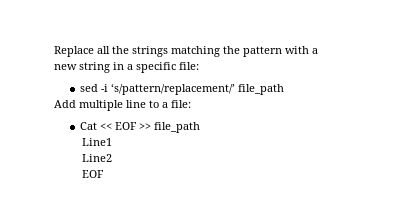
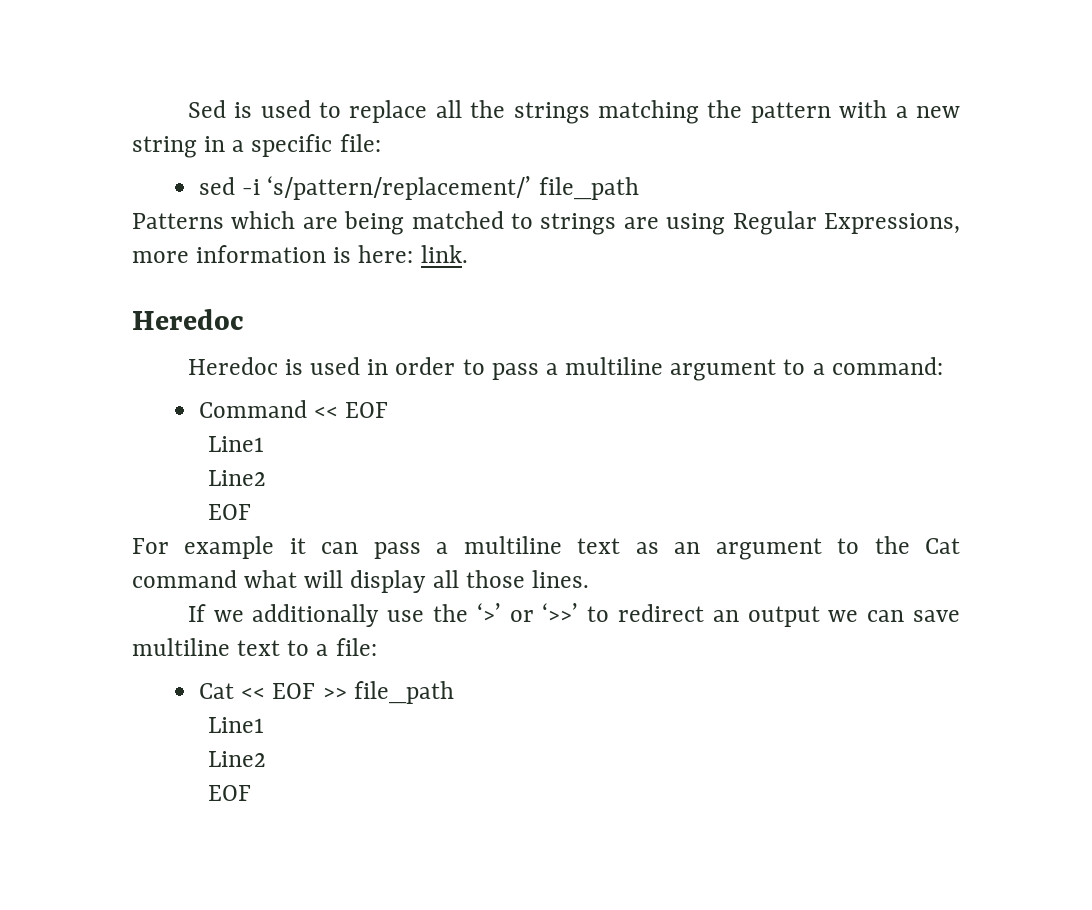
- Replace all the strings matching the pattern with a new string in a specific file:
+ Sed is used to replace all the strings matching the pattern with a new string in a specific file:
- Add multiple line to a file:
+ Patterns which are being matched to strings are using Regular Expressions, more information is here: link.
+ Heredoc
+ Heredoc is used in order to pass a multiline argument to a command:
+ Command << EOF
+ Line1
+ Line2
+ EOF
+ For example it can pass a multiline text as an argument to the Cat command what will display all those lines.
+ If we additionally use the ‘>’ or ‘>>’ to redirect an output we can save multiline text to a file:

